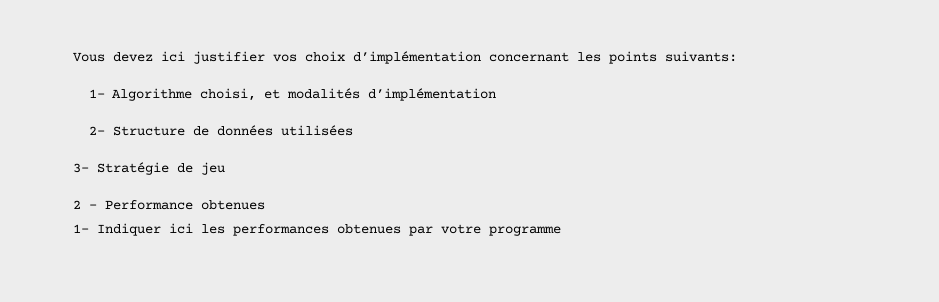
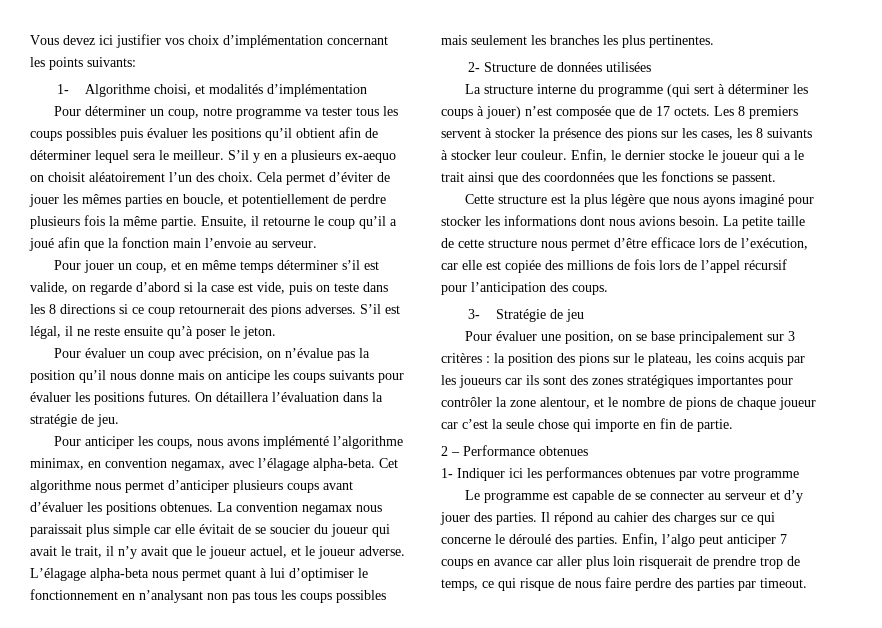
+ Pour déterminer un coup, notre programme va tester tous les coups possibles puis évaluer les positions qu’il obtient afin de déterminer lequel sera le meilleur. S’il y en a plusieurs ex-aequo on choisit aléatoirement l’un des choix. Cela permet d’éviter de jouer les mêmes parties en boucle, et potentiellement de perdre plusieurs fois la même partie. Ensuite, il retourne le coup qu’il a joué afin que la fonction main l’envoie au serveur.
+ Pour jouer un coup, et en même temps déterminer s’il est valide, on regarde d’abord si la case est vide, puis on teste dans les 8 directions si ce coup retournerait des pions adverses. S’il est légal, il ne reste ensuite qu’à poser le jeton.
+ Pour évaluer un coup avec précision, on n’évalue pas la position qu’il nous donne mais on anticipe les coups suivants pour évaluer les positions futures. On détaillera l’évaluation dans la stratégie de jeu.
+ Pour anticiper les coups, nous avons implémenté l’algorithme minimax, en convention negamax, avec l’élagage alpha-beta. Cet algorithme nous permet d’anticiper plusieurs coups avant d’évaluer les positions obtenues. La convention negamax nous paraissait plus simple car elle évitait de se soucier du joueur qui avait le trait, il n’y avait que le joueur actuel, et le joueur adverse. L’élagage alpha-beta nous permet quant à lui d’optimiser le fonctionnement en n’analysant non pas tous les coups possibles mais seulement les branches les plus pertinentes.
+ La structure interne du programme (qui sert à déterminer les coups à jouer) n’est composée que de 17 octets. Les 8 premiers servent à stocker la présence des pions sur les cases, les 8 suivants à stocker leur couleur. Enfin, le dernier stocke le joueur qui a le trait ainsi que des coordonnées que les fonctions se passent.
+ Cette structure est la plus légère que nous ayons imaginé pour stocker les informations dont nous avions besoin. La petite taille de cette structure nous permet d’être efficace lors de l’exécution, car elle est copiée des millions de fois lors de l’appel récursif pour l’anticipation des coups.
  3- Stratégie de jeu
+ Pour évaluer une position, on se base principalement sur 3 critères : la position des pions sur le plateau, les coins acquis par les joueurs car ils sont des zones stratégiques importantes pour contrôler la zone alentour, et le nombre de pions de chaque joueur car c’est la seule chose qui importe en fin de partie.
+ Le programme est capable de se connecter au serveur et d’y jouer des parties. Il répond au cahier des charges sur ce qui concerne le déroulé des parties. Enfin, l’algo peut anticiper 7 coups en avance car aller plus loin risquerait de prendre trop de temps, ce qui risque de nous faire perdre des parties par timeout.

